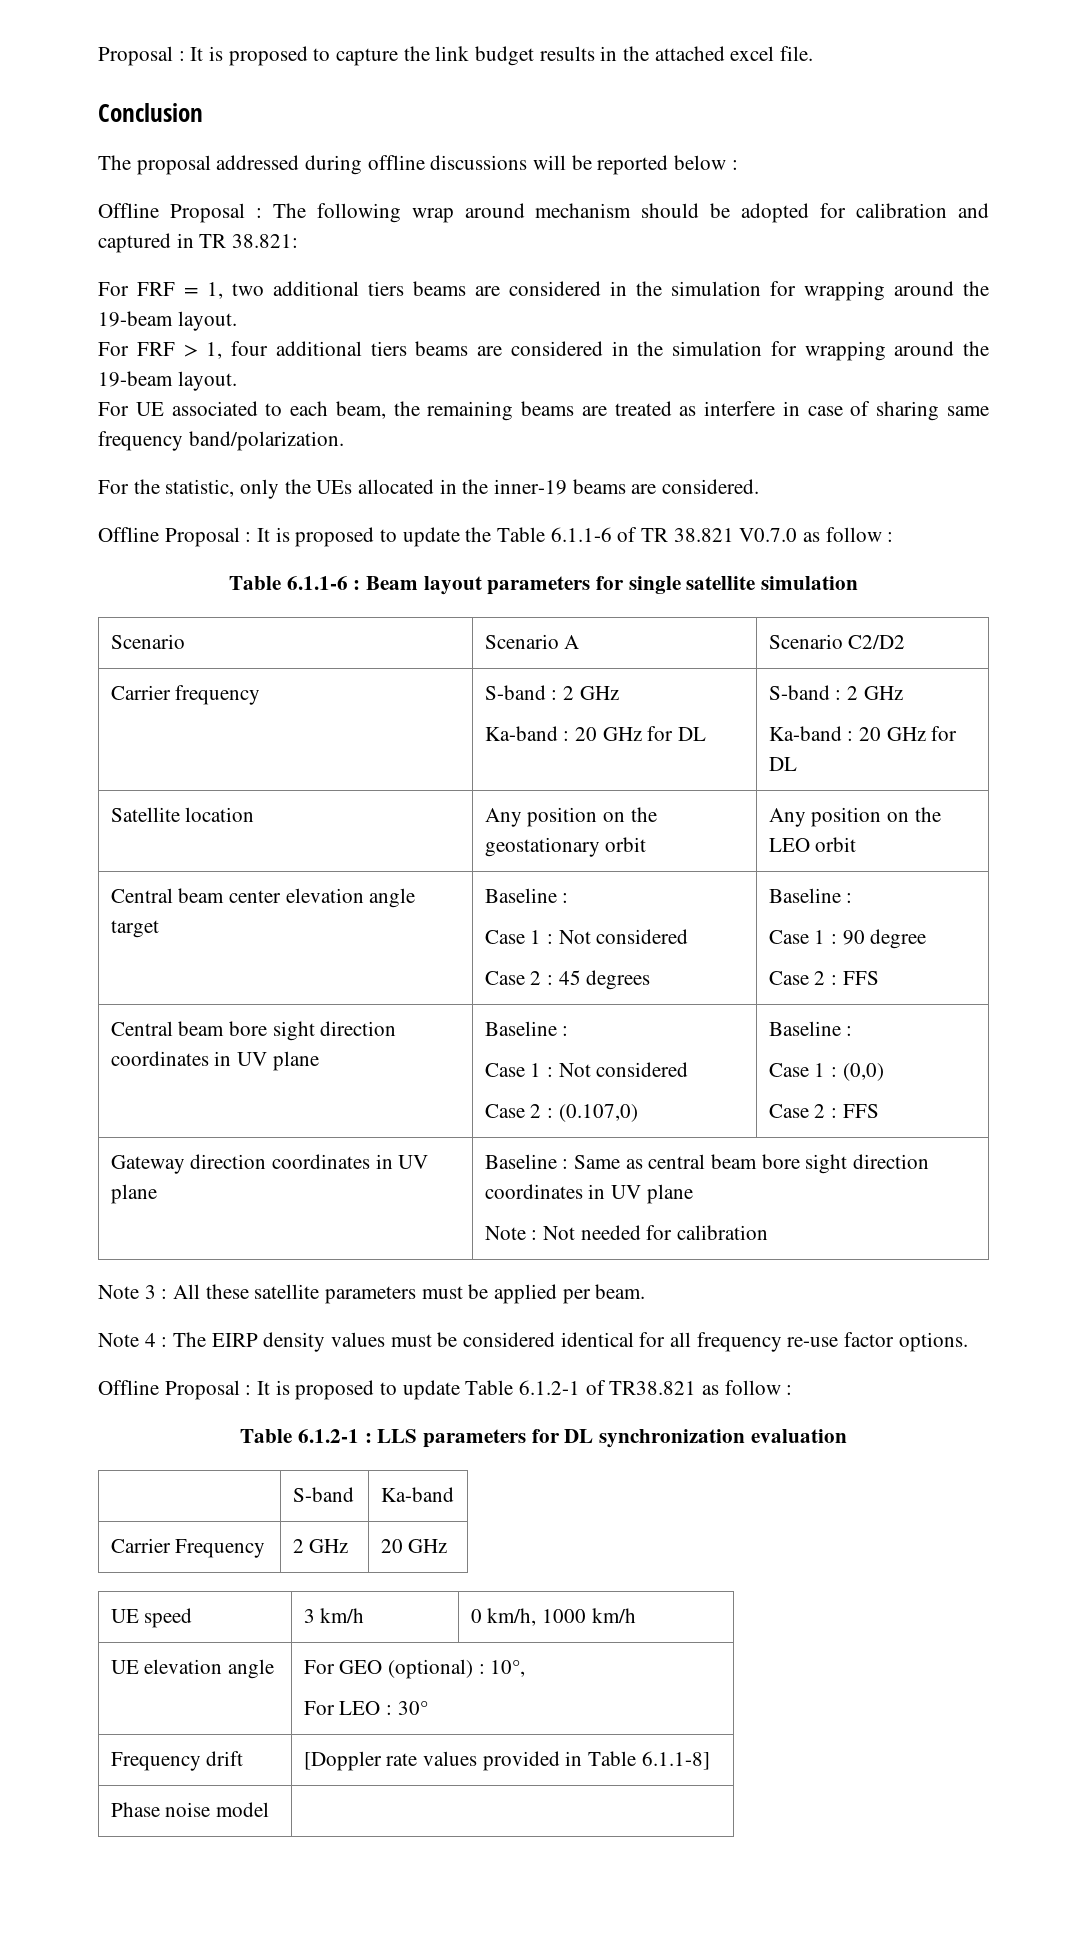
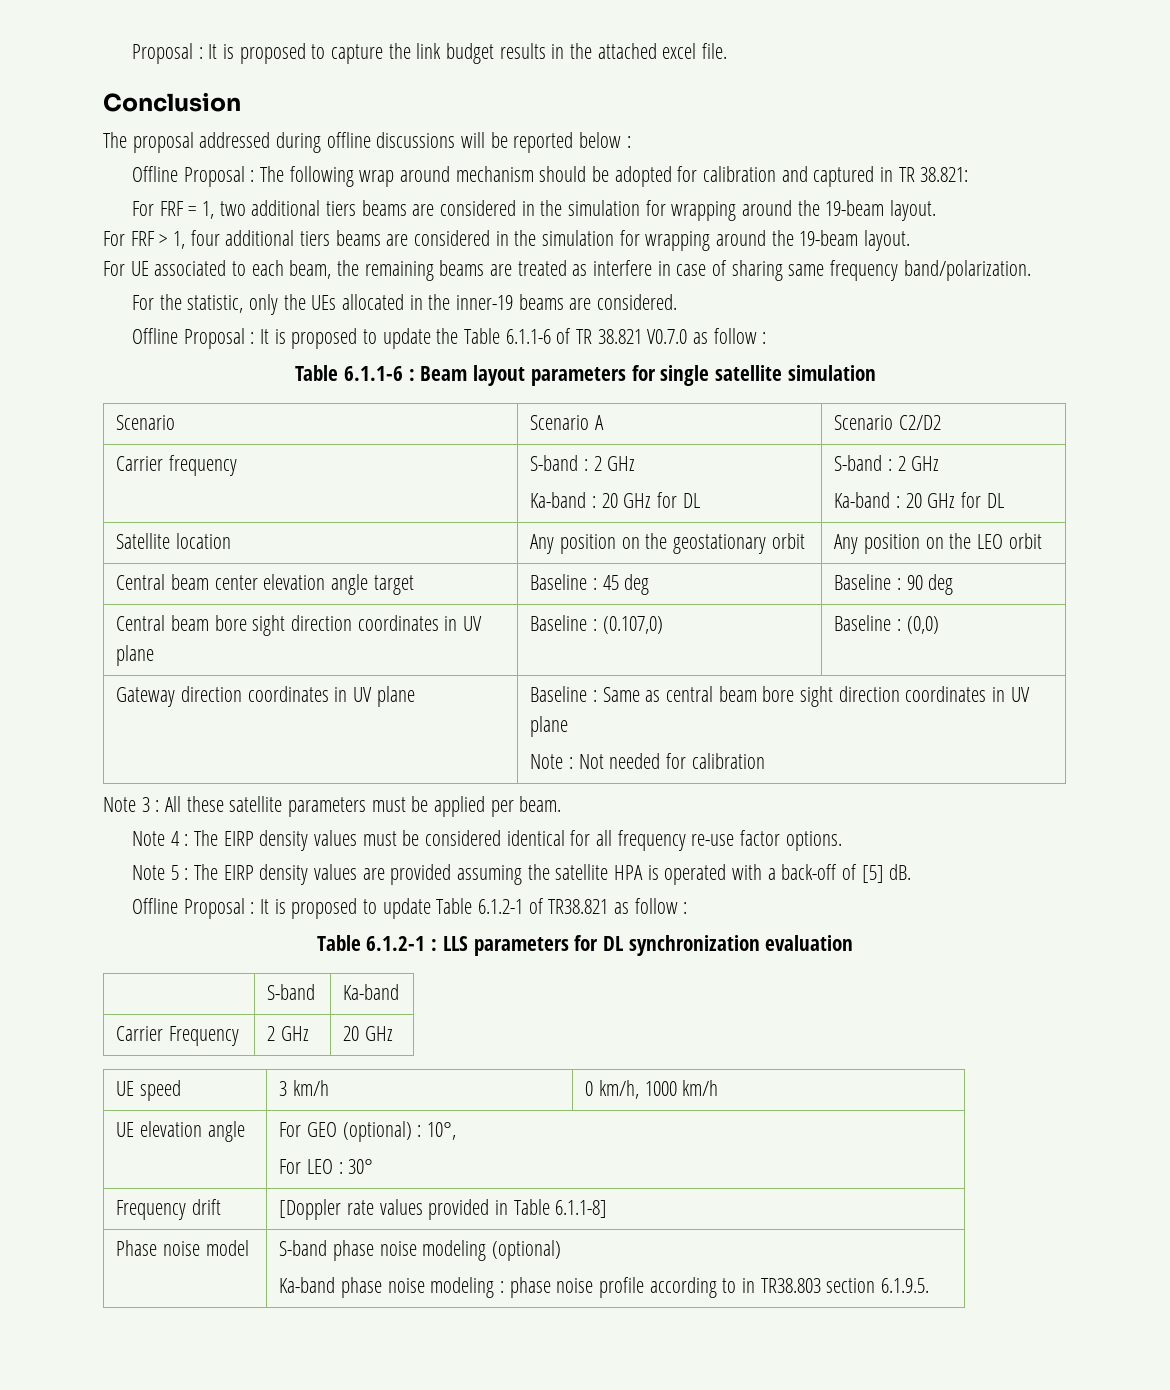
- Central beam center elevation angle target | Baseline :
- Case 1 : Not considered
- Case 2 : 45 degrees | Baseline :
- Case 1 : 90 degree
- Case 2 : FFS
+ Central beam center elevation angle target | Baseline : 45 deg | Baseline : 90 deg
- Central beam bore sight direction coordinates in UV plane | Baseline :
- Case 1 : Not considered
- Case 2 : (0.107,0) | Baseline :
- Case 1 : (0,0)
- Case 2 : FFS
+ Central beam bore sight direction coordinates in UV plane | Baseline : (0.107,0) | Baseline : (0,0)
+ Note 5 : The EIRP density values are provided assuming the satellite HPA is operated with a back-off of [5] dB.
- Phase noise model |
+ Phase noise model | S-band phase noise modeling (optional)
+ Ka-band phase noise modeling : phase noise profile according to in TR38.803 section 6.1.9.5.

